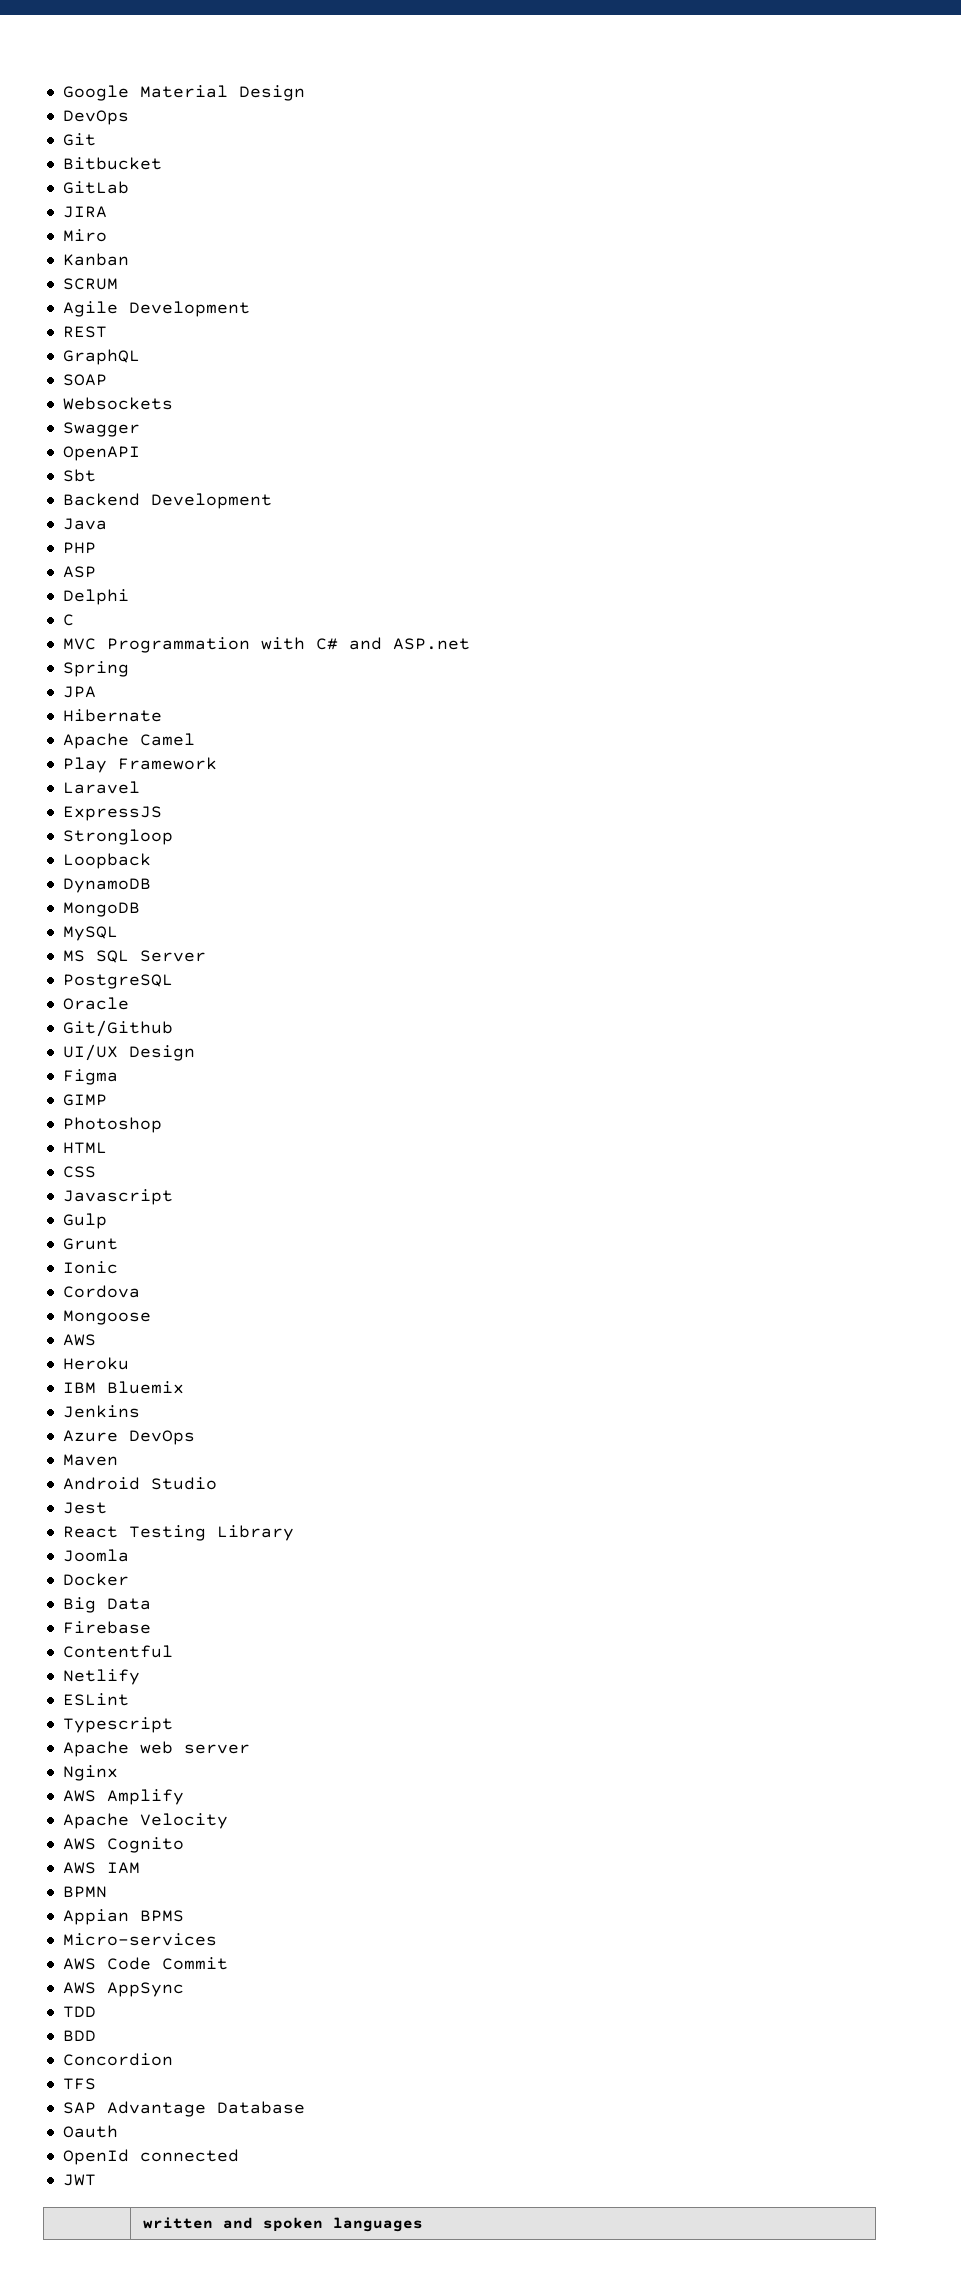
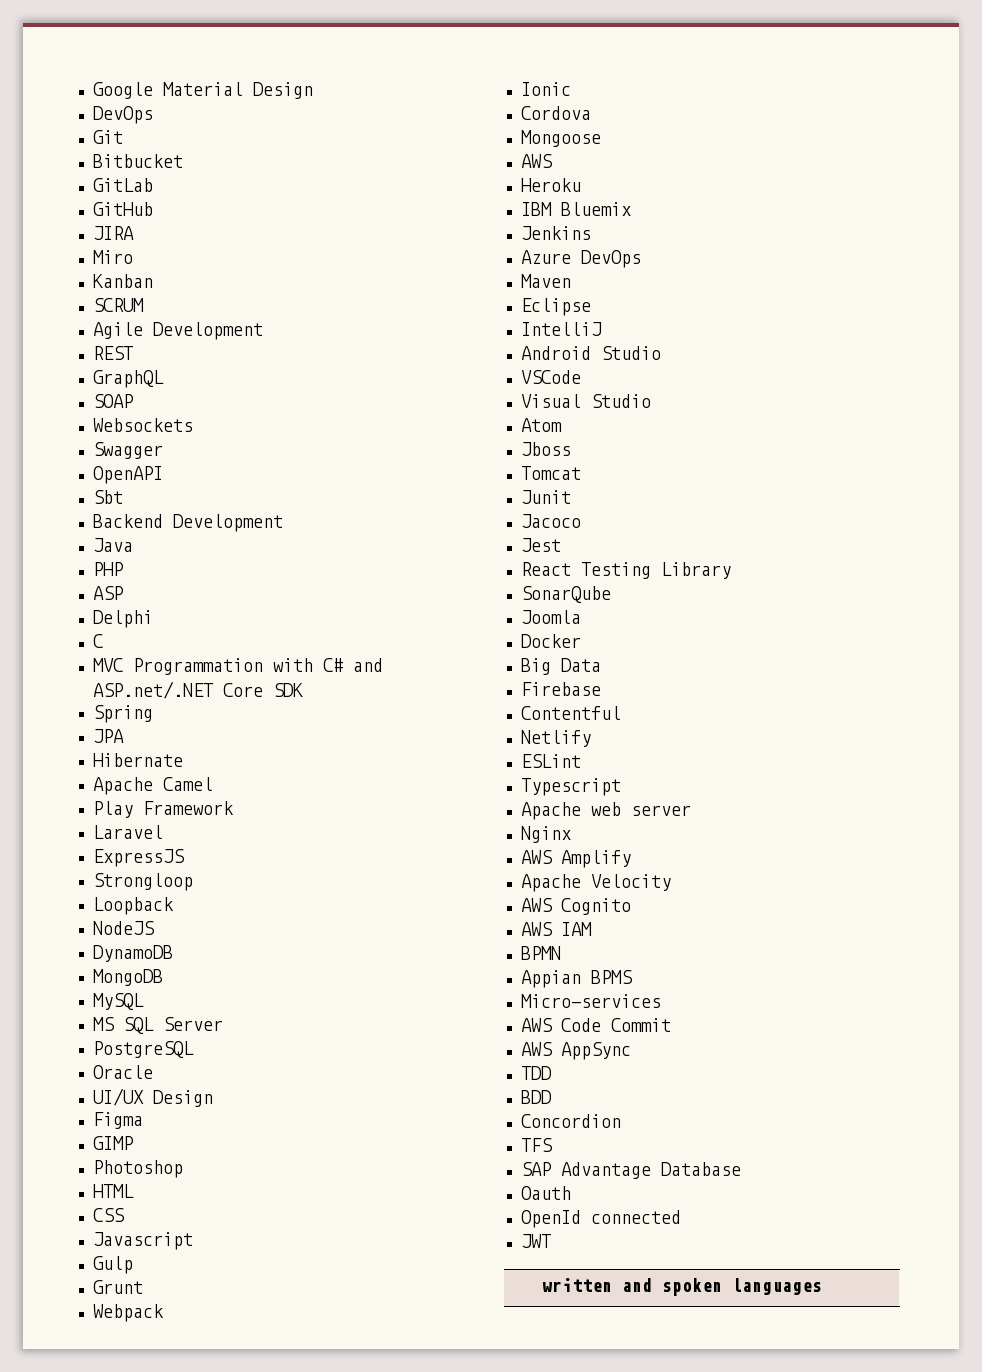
+ GitHub
- MVC Programmation with C# and ASP.net
+ MVC Programmation with C# and ASP.net/.NET Core SDK
+ NodeJS
- Git/Github
+ Webpack
+ Eclipse
+ IntelliJ
+ VSCode
+ Visual Studio
+ Atom
+ Jboss
+ Tomcat
+ Junit
+ Jacoco
+ SonarQube

